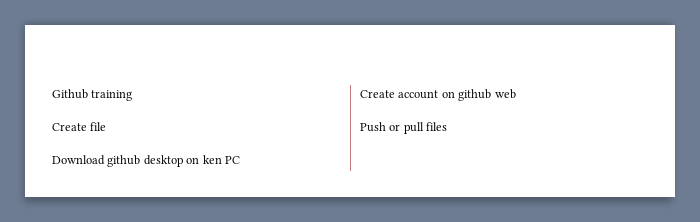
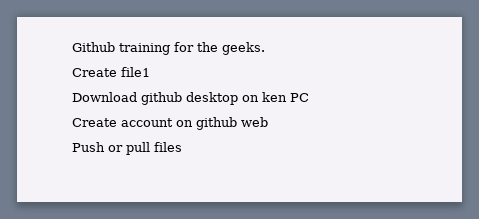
- Github training
- Create file
+ Github training for the geeks.
+ Create file1

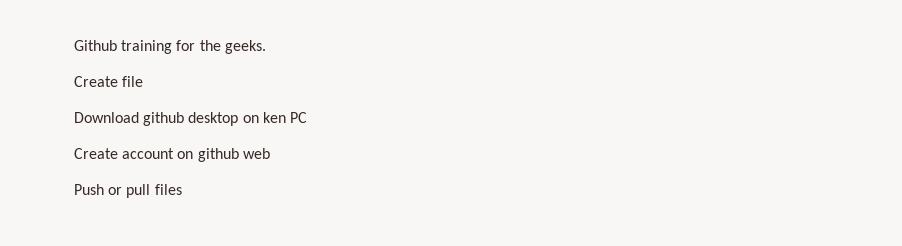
- Create file1
+ Create file

